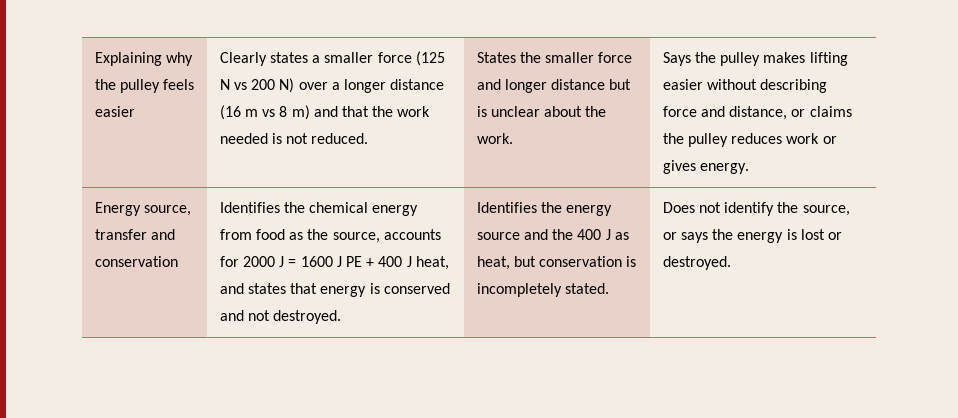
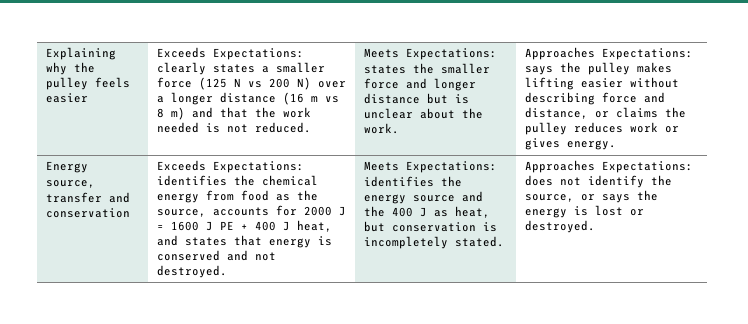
- Clearly states a smaller force (125 N vs 200 N) over a longer distance (16 m vs 8 m) and that the work needed is not reduced.
+ Exceeds Expectations: clearly states a smaller force (125 N vs 200 N) over a longer distance (16 m vs 8 m) and that the work needed is not reduced.
- States the smaller force and longer distance but is unclear about the work.
+ Meets Expectations: states the smaller force and longer distance but is unclear about the work.
- Says the pulley makes lifting easier without describing force and distance, or claims the pulley reduces work or gives energy.
+ Approaches Expectations: says the pulley makes lifting easier without describing force and distance, or claims the pulley reduces work or gives energy.
- Identifies the chemical energy from food as the source, accounts for 2000 J = 1600 J PE + 400 J heat, and states that energy is conserved and not destroyed.
+ Exceeds Expectations: identifies the chemical energy from food as the source, accounts for 2000 J = 1600 J PE + 400 J heat, and states that energy is conserved and not destroyed.
- Identifies the energy source and the 400 J as heat, but conservation is incompletely stated.
+ Meets Expectations: identifies the energy source and the 400 J as heat, but conservation is incompletely stated.
- Does not identify the source, or says the energy is lost or destroyed.
+ Approaches Expectations: does not identify the source, or says the energy is lost or destroyed.

